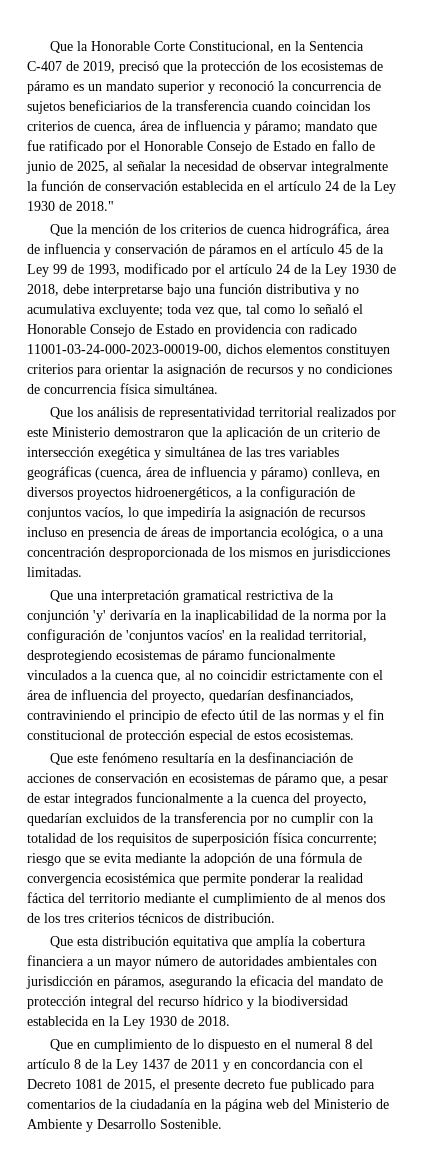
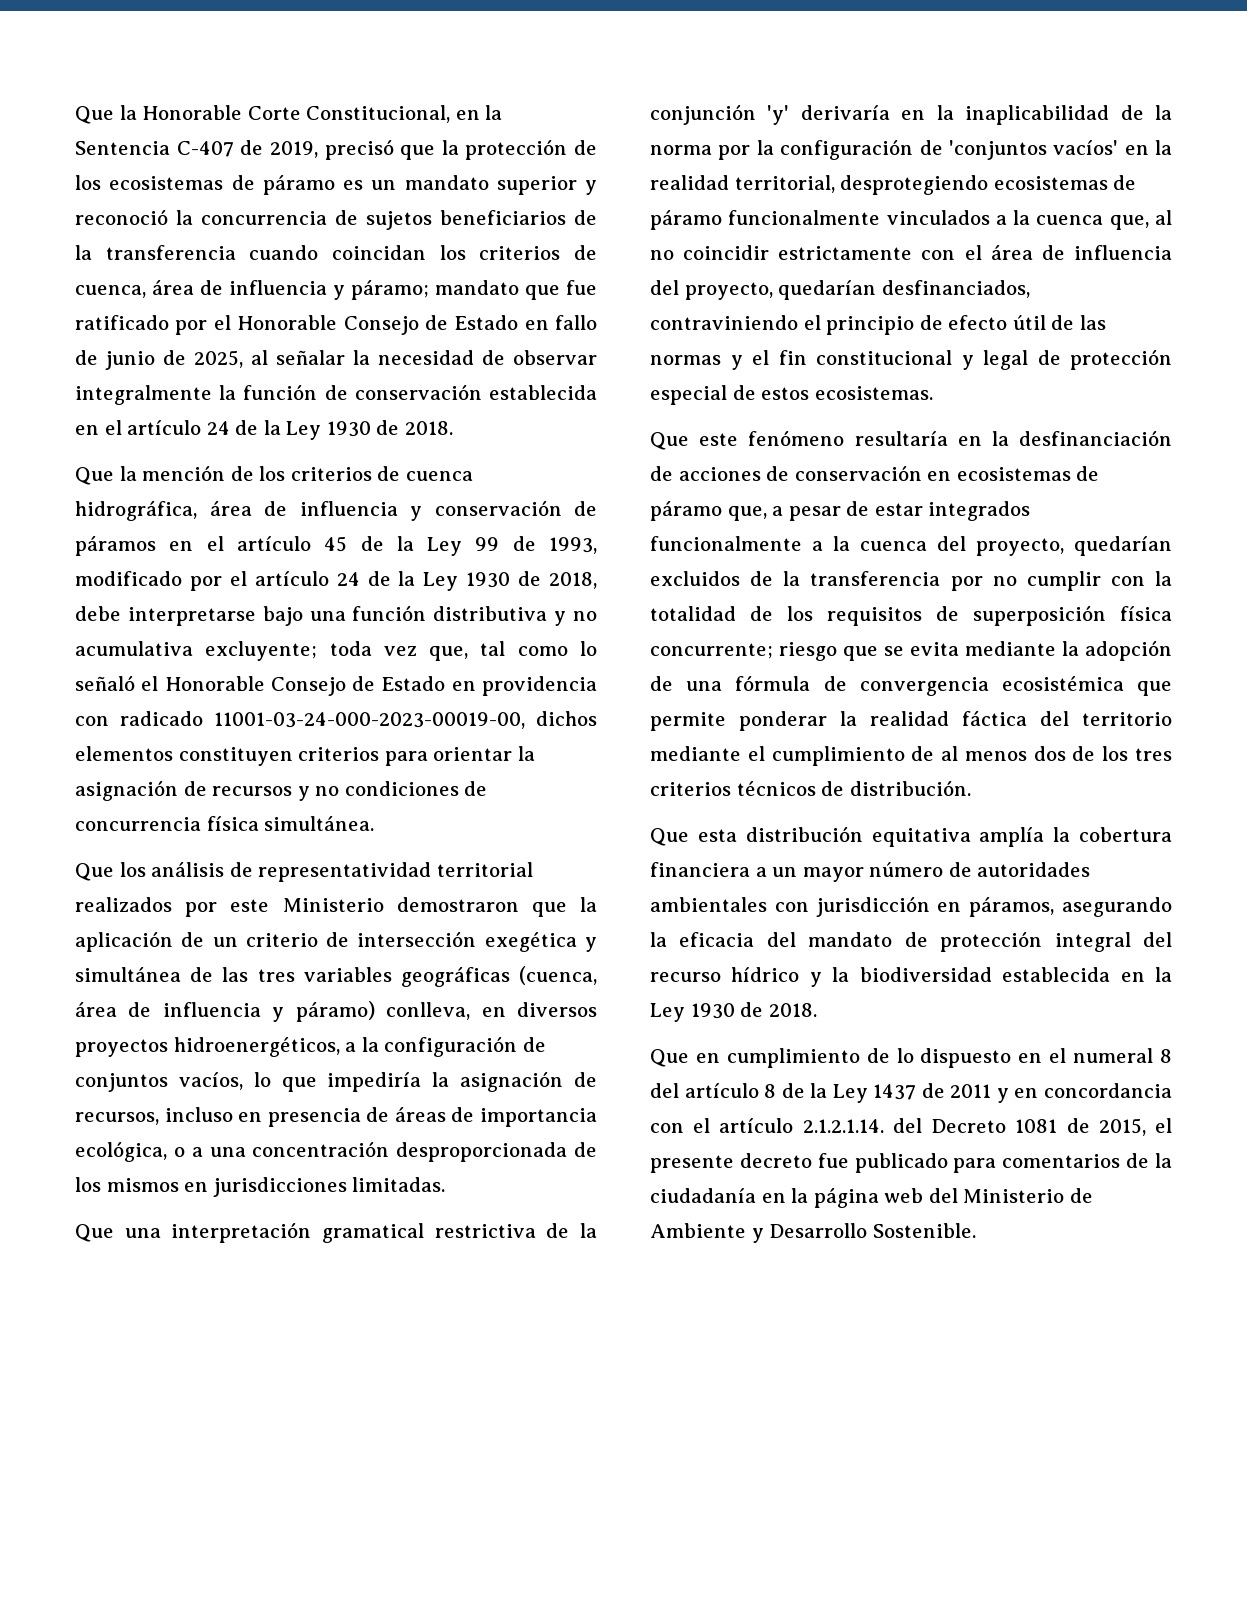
- mandato que fue ratificado por el Honorable Consejo de Estado en fallo de junio de 2025, al señalar la necesidad de observar integralmente la función de conservación establecida en el artículo 24 de la Ley 1930 de 2018."
+ mandato que fue ratificado por el Honorable Consejo de Estado en fallo de junio de 2025, al señalar la necesidad de observar integralmente la función de conservación establecida en el artículo 24 de la Ley 1930 de 2018.
- Que los análisis de representatividad territorial realizados por este Ministerio demostraron que la aplicación de un criterio de intersección exegética y simultánea de las tres variables geográficas (cuenca, área de influencia y páramo) conlleva, en diversos proyectos hidroenergéticos, a la configuración de conjuntos vacíos, lo que impediría la asignación de recursos incluso en presencia de áreas de importancia ecológica, o a una concentración desproporcionada de los mismos en jurisdicciones limitadas.
+ Que los análisis de representatividad territorial realizados por este Ministerio demostraron que la aplicación de un criterio de intersección exegética y simultánea de las tres variables geográficas (cuenca, área de influencia y páramo) conlleva, en diversos proyectos hidroenergéticos, a la configuración de conjuntos vacíos, lo que impediría la asignación de recursos, incluso en presencia de áreas de importancia ecológica, o a una concentración desproporcionada de los mismos en jurisdicciones limitadas.
- Que una interpretación gramatical restrictiva de la conjunción 'y' derivaría en la inaplicabilidad de la norma por la configuración de 'conjuntos vacíos' en la realidad territorial, desprotegiendo ecosistemas de páramo funcionalmente vinculados a la cuenca que, al no coincidir estrictamente con el área de influencia del proyecto, quedarían desfinanciados, contraviniendo el principio de efecto útil de las normas y el fin constitucional de protección especial de estos ecosistemas.
+ Que una interpretación gramatical restrictiva de la conjunción 'y' derivaría en la inaplicabilidad de la norma por la configuración de 'conjuntos vacíos' en la realidad territorial, desprotegiendo ecosistemas de páramo funcionalmente vinculados a la cuenca que, al no coincidir estrictamente con el área de influencia del proyecto, quedarían desfinanciados, contraviniendo el principio de efecto útil de las normas y el fin constitucional y legal de protección especial de estos ecosistemas.
- Que esta distribución equitativa que amplía la cobertura financiera a un mayor número de autoridades ambientales con jurisdicción en páramos, asegurando la eficacia del mandato de protección integral del recurso hídrico y la biodiversidad establecida en la Ley 1930 de 2018.
+ Que esta distribución equitativa amplía la cobertura financiera a un mayor número de autoridades ambientales con jurisdicción en páramos, asegurando la eficacia del mandato de protección integral del recurso hídrico y la biodiversidad establecida en la Ley 1930 de 2018.
- Que en cumplimiento de lo dispuesto en el numeral 8 del artículo 8 de la Ley 1437 de 2011 y en concordancia con el Decreto 1081 de 2015, el presente decreto fue publicado para comentarios de la ciudadanía en la página web del Ministerio de Ambiente y Desarrollo Sostenible.
+ Que en cumplimiento de lo dispuesto en el numeral 8 del artículo 8 de la Ley 1437 de 2011 y en concordancia con el artículo 2.1.2.1.14. del Decreto 1081 de 2015, el presente decreto fue publicado para comentarios de la ciudadanía en la página web del Ministerio de Ambiente y Desarrollo Sostenible.

